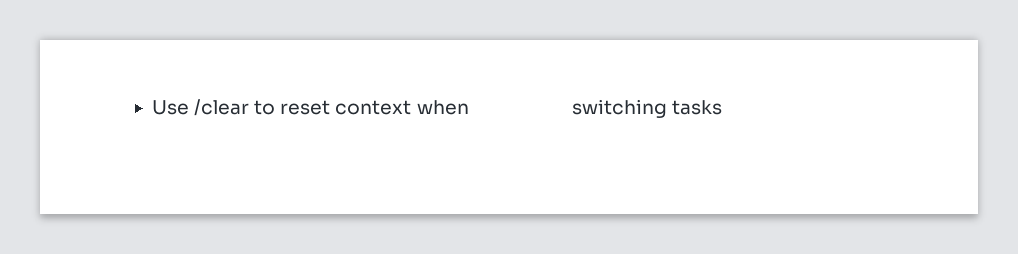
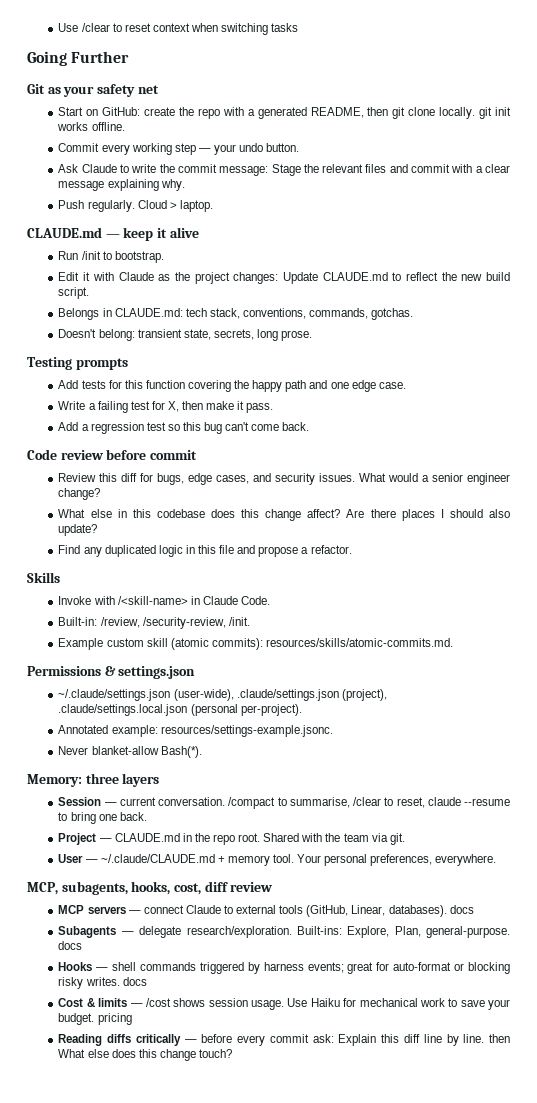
+ Going Further
+ Git as your safety net
+ Start on GitHub: create the repo with a generated README, then git clone locally. git init works offline.
+ Commit every working step — your undo button.
+ Ask Claude to write the commit message: Stage the relevant files and commit with a clear message explaining why.
+ Push regularly. Cloud > laptop.
+ CLAUDE.md — keep it alive
+ Run /init to bootstrap.
+ Edit it with Claude as the project changes: Update CLAUDE.md to reflect the new build script.
+ Belongs in CLAUDE.md: tech stack, conventions, commands, gotchas.
+ Doesn't belong: transient state, secrets, long prose.
+ Testing prompts
+ Add tests for this function covering the happy path and one edge case.
+ Write a failing test for X, then make it pass.
+ Add a regression test so this bug can't come back.
+ Code review before commit
+ Review this diff for bugs, edge cases, and security issues. What would a senior engineer change?
+ What else in this codebase does this change affect? Are there places I should also update?
+ Find any duplicated logic in this file and propose a refactor.
+ Skills
+ Invoke with /<skill-name> in Claude Code.
+ Built-in: /review, /security-review, /init.
+ Example custom skill (atomic commits): resources/skills/atomic-commits.md.
+ Permissions & settings.json
+ ~/.claude/settings.json (user-wide), .claude/settings.json (project), .claude/settings.local.json (personal per-project).
+ Annotated example: resources/settings-example.jsonc.
+ Never blanket-allow Bash(*).
+ Memory: three layers
+ Session — current conversation. /compact to summarise, /clear to reset, claude --resume to bring one back.
+ Project — CLAUDE.md in the repo root. Shared with the team via git.
+ User — ~/.claude/CLAUDE.md + memory tool. Your personal preferences, everywhere.
+ MCP, subagents, hooks, cost, diff review
+ MCP servers — connect Claude to external tools (GitHub, Linear, databases). docs
+ Subagents — delegate research/exploration. Built-ins: Explore, Plan, general-purpose. docs
+ Hooks — shell commands triggered by harness events; great for auto-format or blocking risky writes. docs
+ Cost & limits — /cost shows session usage. Use Haiku for mechanical work to save your budget. pricing
+ Reading diffs critically — before every commit ask: Explain this diff line by line. then What else does this change touch?

